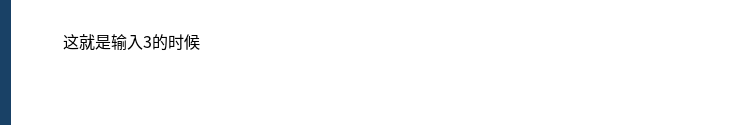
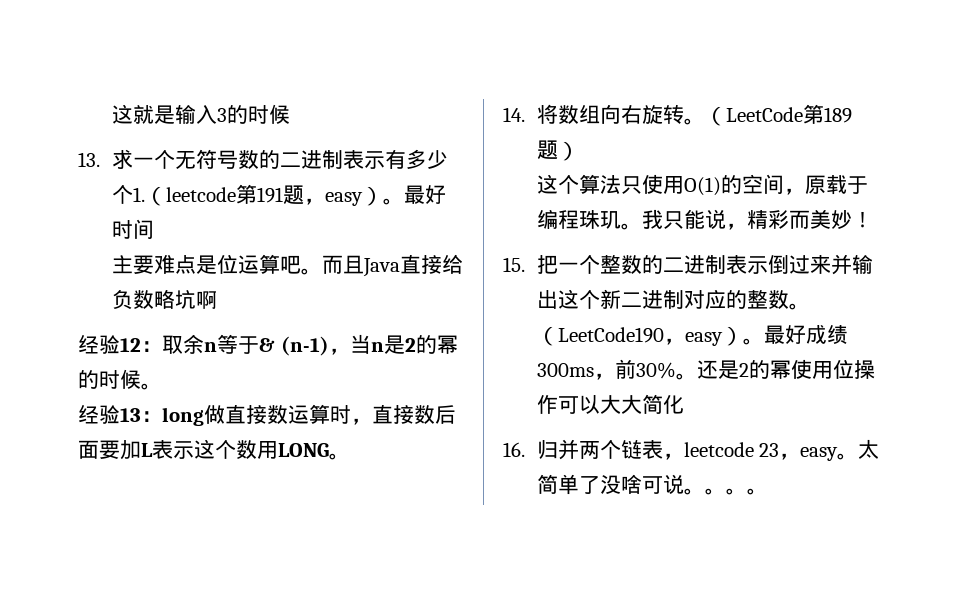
+ 13.求一个无符号数的二进制表示有多少个1.（leetcode第191题，easy）。最好时间
+ 主要难点是位运算吧。而且Java直接给负数略坑啊
+ 经验12：取余n等于& (n-1)，当n是2的幂的时候。
+ 经验13：long做直接数运算时，直接数后面要加L表示这个数用LONG。
+ 14.将数组向右旋转。（LeetCode第189题）
+ 这个算法只使用O(1)的空间，原载于编程珠玑。我只能说，精彩而美妙！
+ 15.把一个整数的二进制表示倒过来并输出这个新二进制对应的整数。（LeetCode190，easy）。最好成绩300ms，前30%。还是2的幂使用位操作可以大大简化
+ 16.归并两个链表，leetcode 23，easy。太简单了没啥可说。。。。

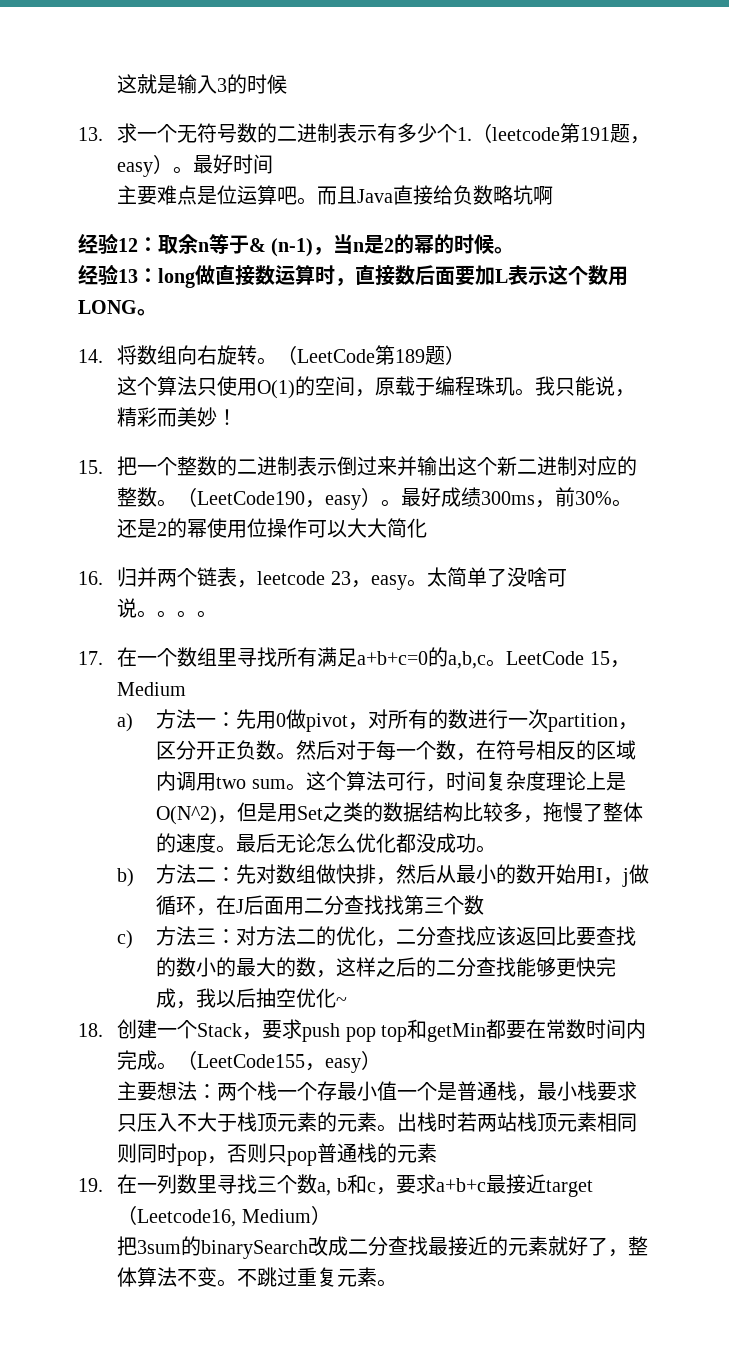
+ 17.在一个数组里寻找所有满足a+b+c=0的a,b,c。LeetCode 15，Medium
+ a)方法一：先用0做pivot，对所有的数进行一次partition，区分开正负数。然后对于每一个数，在符号相反的区域内调用two sum。这个算法可行，时间复杂度理论上是O(N^2)，但是用Set之类的数据结构比较多，拖慢了整体的速度。最后无论怎么优化都没成功。
+ b)方法二：先对数组做快排，然后从最小的数开始用I，j做循环，在J后面用二分查找找第三个数
+ c)方法三：对方法二的优化，二分查找应该返回比要查找的数小的最大的数，这样之后的二分查找能够更快完成，我以后抽空优化~
+ 18.创建一个Stack，要求push pop top和getMin都要在常数时间内完成。（LeetCode155，easy）
+ 主要想法：两个栈一个存最小值一个是普通栈，最小栈要求只压入不大于栈顶元素的元素。出栈时若两站栈顶元素相同则同时pop，否则只pop普通栈的元素
+ 19.在一列数里寻找三个数a, b和c，要求a+b+c最接近target（Leetcode16, Medium）
+ 把3sum的binarySearch改成二分查找最接近的元素就好了，整体算法不变。不跳过重复元素。

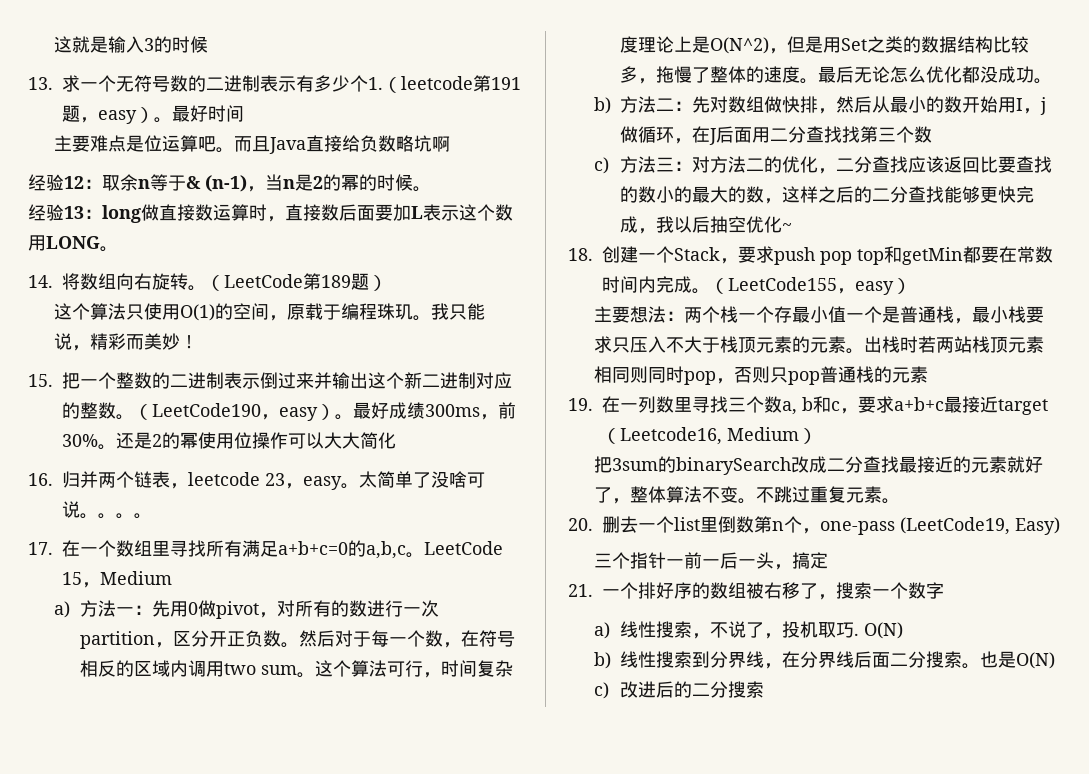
+ 20.删去一个list里倒数第n个，one-pass (LeetCode19, Easy)
+ 三个指针一前一后一头，搞定
+ 21.一个排好序的数组被右移了，搜索一个数字
+ a)线性搜索，不说了，投机取巧. O(N)
+ b)线性搜索到分界线，在分界线后面二分搜索。也是O(N)
+ c)改进后的二分搜索

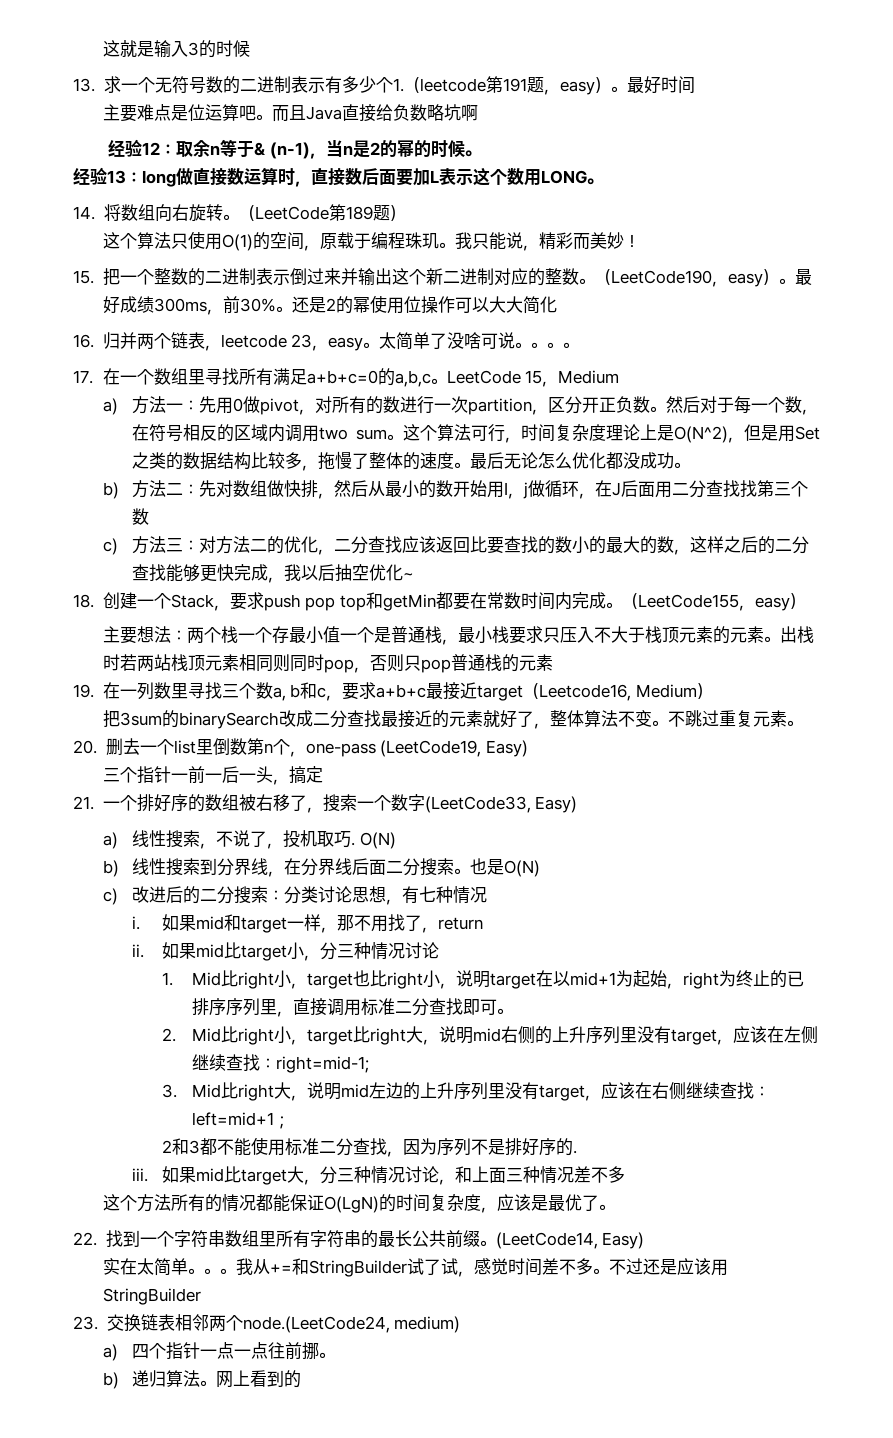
- 21.一个排好序的数组被右移了，搜索一个数字
+ 21.一个排好序的数组被右移了，搜索一个数字(LeetCode33, Easy)
- c)改进后的二分搜索
+ c)改进后的二分搜索：分类讨论思想，有七种情况
+ i.如果mid和target一样，那不用找了，return
+ ii.如果mid比target小，分三种情况讨论
+ 1. Mid比right小，target也比right小，说明target在以mid+1为起始，right为终止的已排序序列里，直接调用标准二分查找即可。
+ 2. Mid比right小，target比right大，说明mid右侧的上升序列里没有target，应该在左侧继续查找：right=mid-1;
+ 3. Mid比right大，说明mid左边的上升序列里没有target，应该在右侧继续查找：left=mid+1；
+ 2和3都不能使用标准二分查找，因为序列不是排好序的.
+ iii.如果mid比target大，分三种情况讨论，和上面三种情况差不多
+ 这个方法所有的情况都能保证O(LgN)的时间复杂度，应该是最优了。
+ 22.找到一个字符串数组里所有字符串的最长公共前缀。(LeetCode14, Easy)
+ 实在太简单。。。我从+=和StringBuilder试了试，感觉时间差不多。不过还是应该用StringBuilder
+ 23.交换链表相邻两个node.(LeetCode24, medium)
+ a)四个指针一点一点往前挪。
+ b)递归算法。网上看到的

